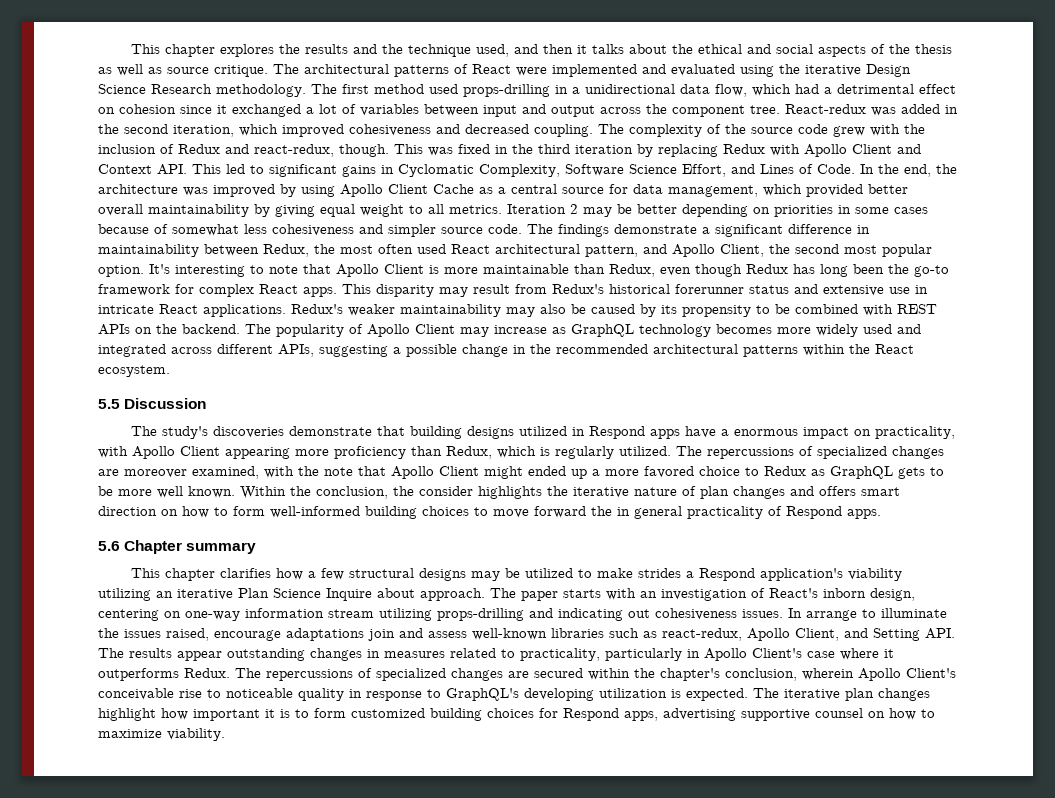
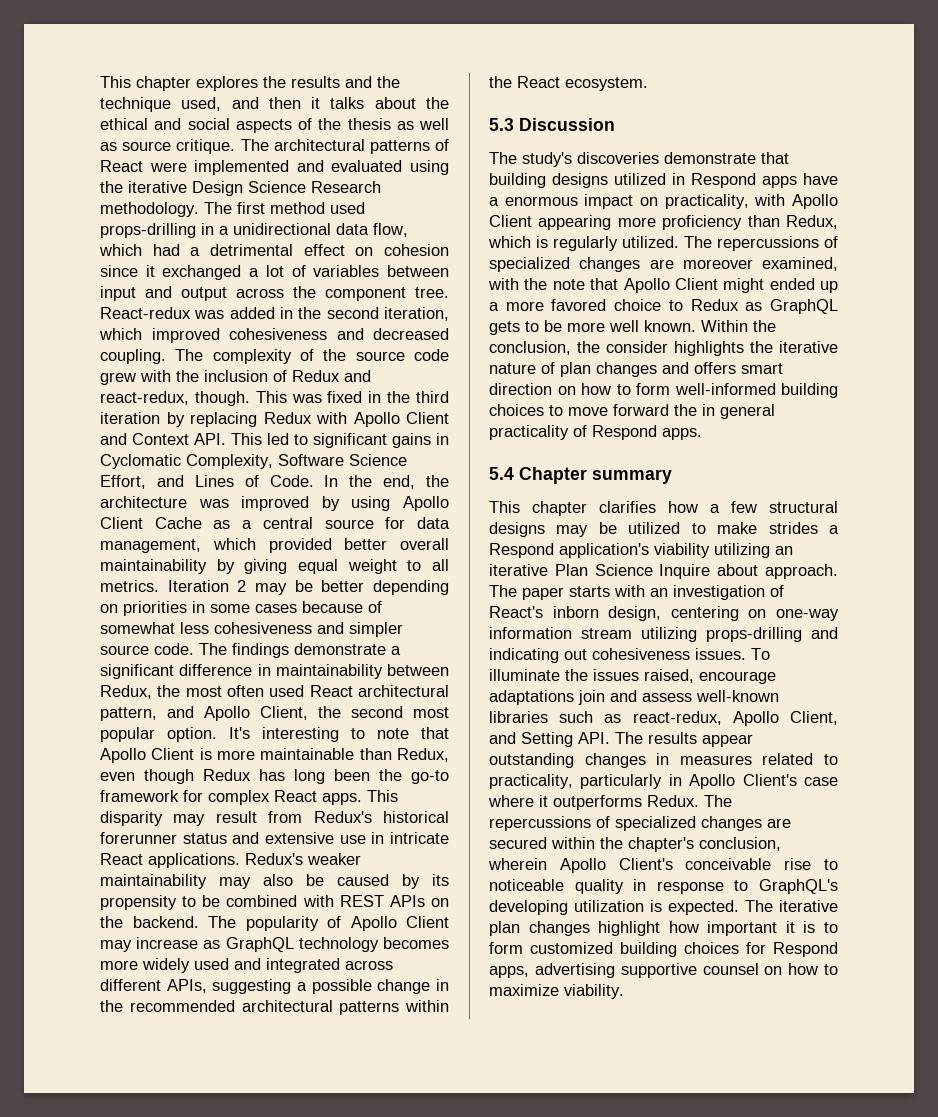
- 5.5 Discussion
+ 5.3 Discussion
- 5.6 Chapter summary
+ 5.4 Chapter summary
- In arrange to illuminate the issues raised, encourage adaptations join and assess well-known libraries such as react-redux, Apollo Client, and Setting API. The results appear outstanding changes in measures related to practicality, particularly in Apollo Client's case where it outperforms Redux.
+ To illuminate the issues raised, encourage adaptations join and assess well-known libraries such as react-redux, Apollo Client, and Setting API. The results appear outstanding changes in measures related to practicality, particularly in Apollo Client's case where it outperforms Redux.

